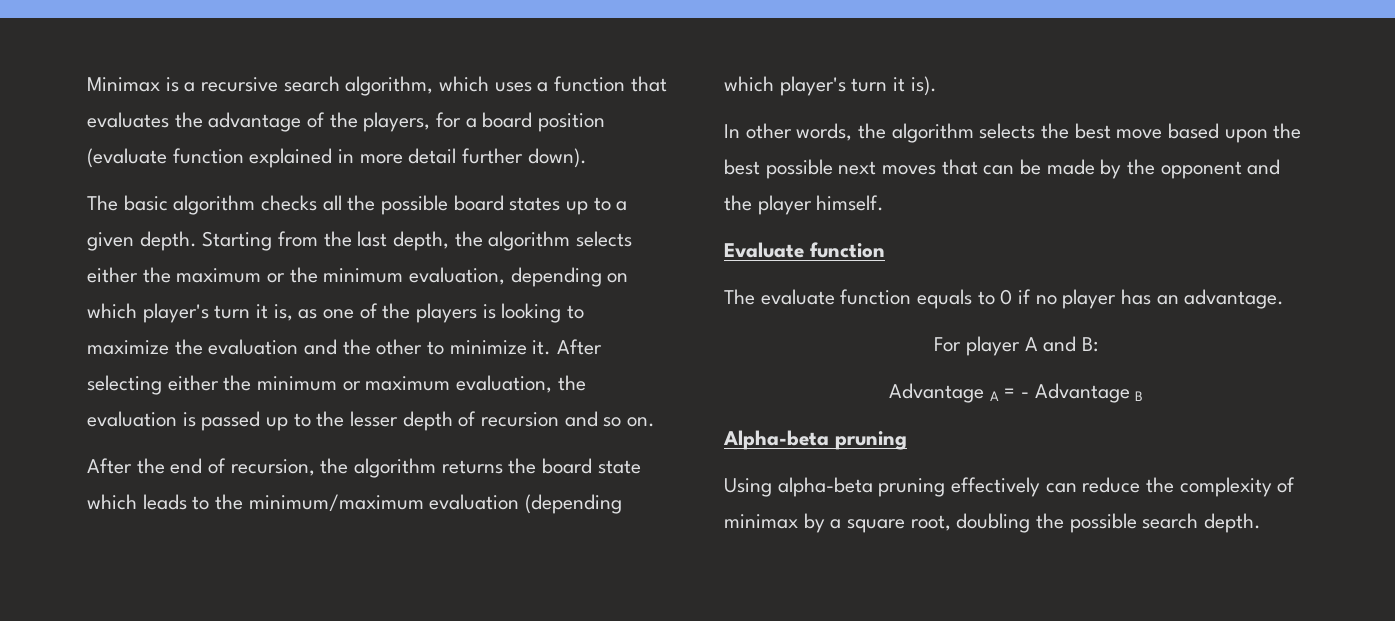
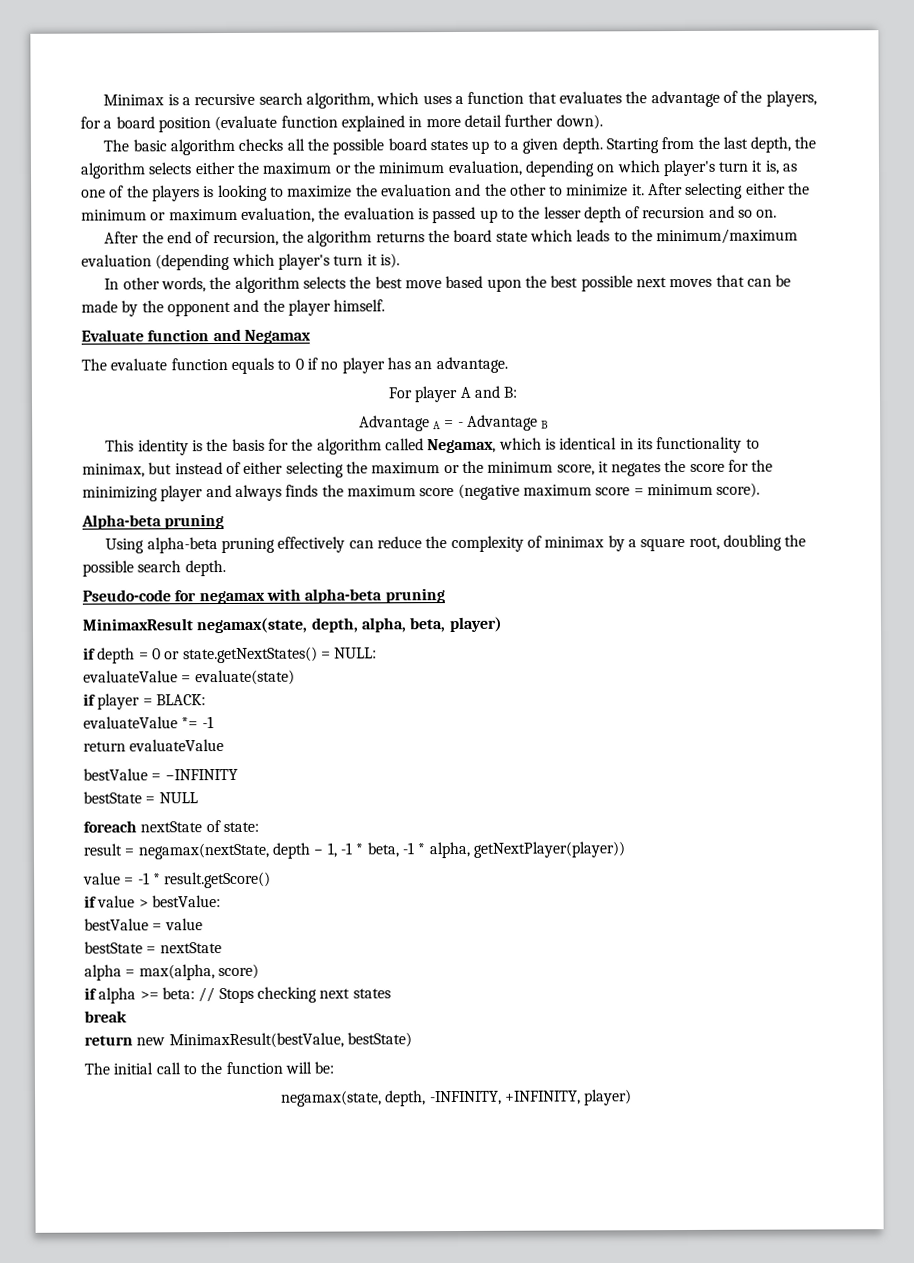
- Evaluate function
+ Evaluate function and Negamax
+ This identity is the basis for the algorithm called Negamax, which is identical in its functionality to minimax, but instead of either selecting the maximum or the minimum score, it negates the score for the minimizing player and always finds the maximum score (negative maximum score = minimum score).
+ Pseudo-code for negamax with alpha-beta pruning
+ MinimaxResult negamax(state, depth, alpha, beta, player)
+ if depth = 0 or state.getNextStates() = NULL:
+ evaluateValue = evaluate(state)
+ if player = BLACK:
+ evaluateValue *= -1
+ return evaluateValue
+ bestValue = −INFINITY
+ bestState = NULL
+ foreach nextState of state:
+ result = negamax(nextState, depth − 1, -1 * beta, -1 * alpha, getNextPlayer(player))
+ value = -1 * result.getScore()
+ if value > bestValue:
+ bestValue = value
+ bestState = nextState
+ alpha = max(alpha, score)
+ if alpha >= beta: // Stops checking next states
+ break
+ return new MinimaxResult(bestValue, bestState)
+ The initial call to the function will be:
+ negamax(state, depth, -INFINITY, +INFINITY, player)

